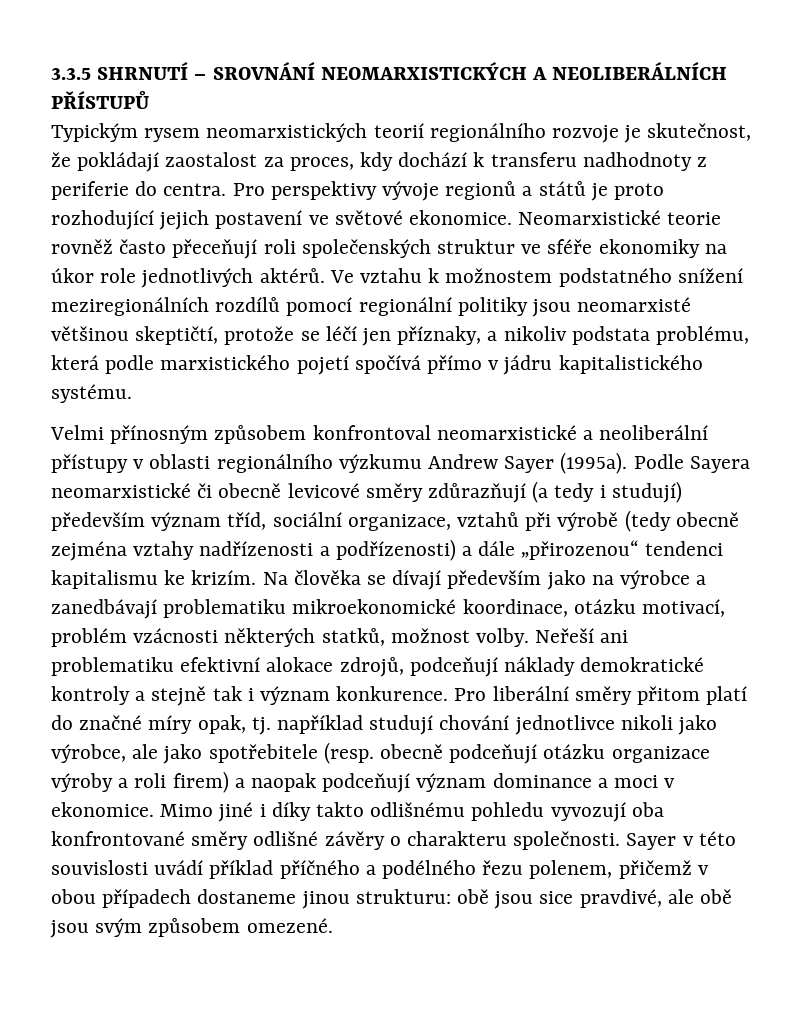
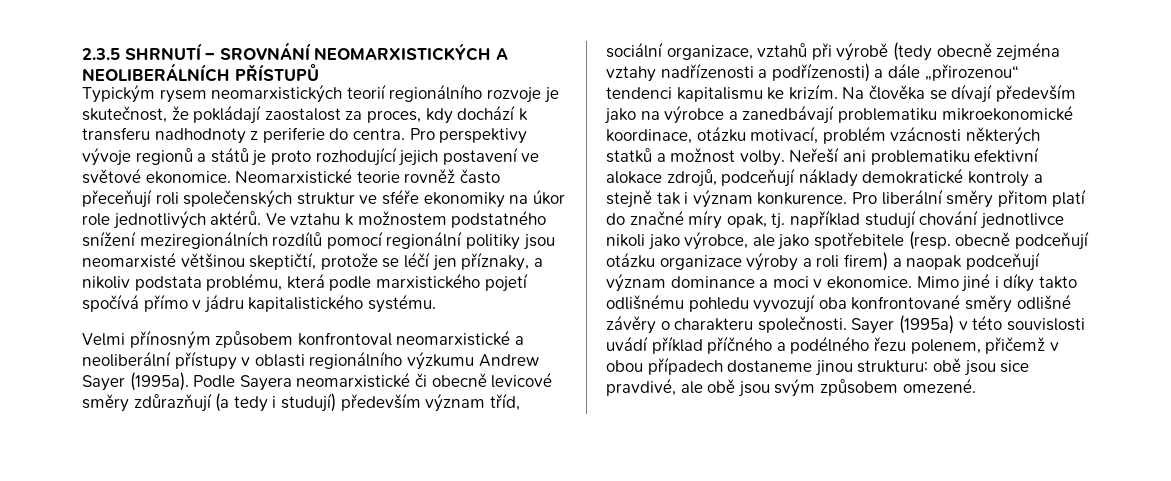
- 3.3.5 SHRNUTÍ – SROVNÁNÍ NEOMARXISTICKÝCH A NEOLIBERÁLNÍCH PŘÍSTUPŮ
+ 2.3.5 SHRNUTÍ – SROVNÁNÍ NEOMARXISTICKÝCH A NEOLIBERÁLNÍCH PŘÍSTUPŮ
- Na člověka se dívají především jako na výrobce a zanedbávají problematiku mikroekonomické koordinace, otázku motivací, problém vzácnosti některých statků, možnost volby.
+ Na člověka se dívají především jako na výrobce a zanedbávají problematiku mikroekonomické koordinace, otázku motivací, problém vzácnosti některých statků a možnost volby.
- Sayer v této souvislosti uvádí příklad příčného a podélného řezu polenem, přičemž v obou případech dostaneme jinou strukturu: obě jsou sice pravdivé, ale obě jsou svým způsobem omezené.
+ Sayer (1995a) v této souvislosti uvádí příklad příčného a podélného řezu polenem, přičemž v obou případech dostaneme jinou strukturu: obě jsou sice pravdivé, ale obě jsou svým způsobem omezené.

